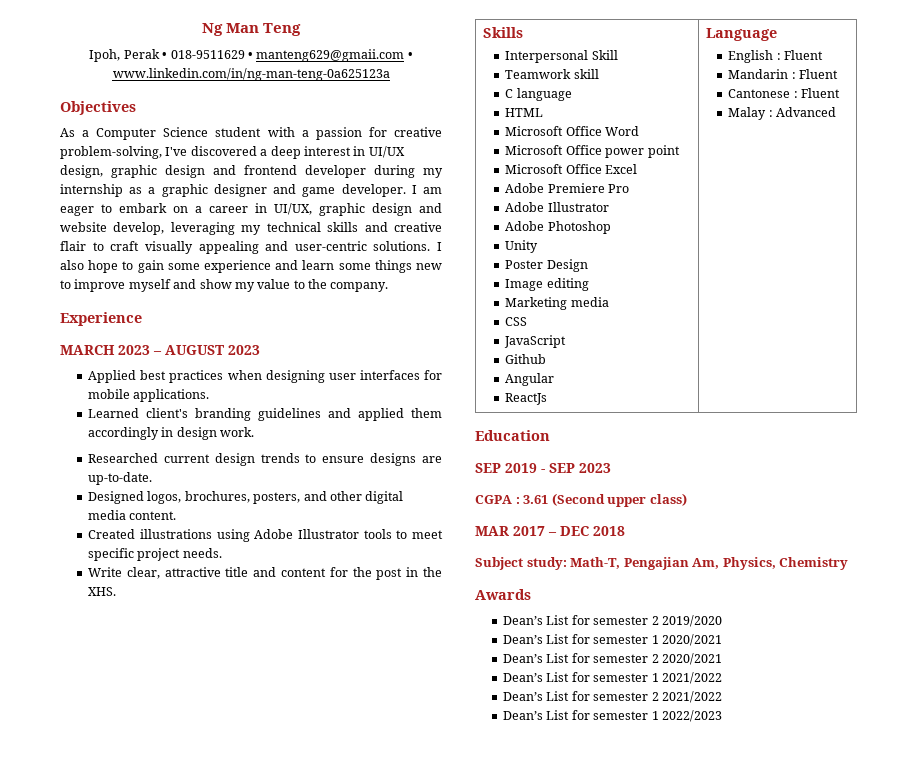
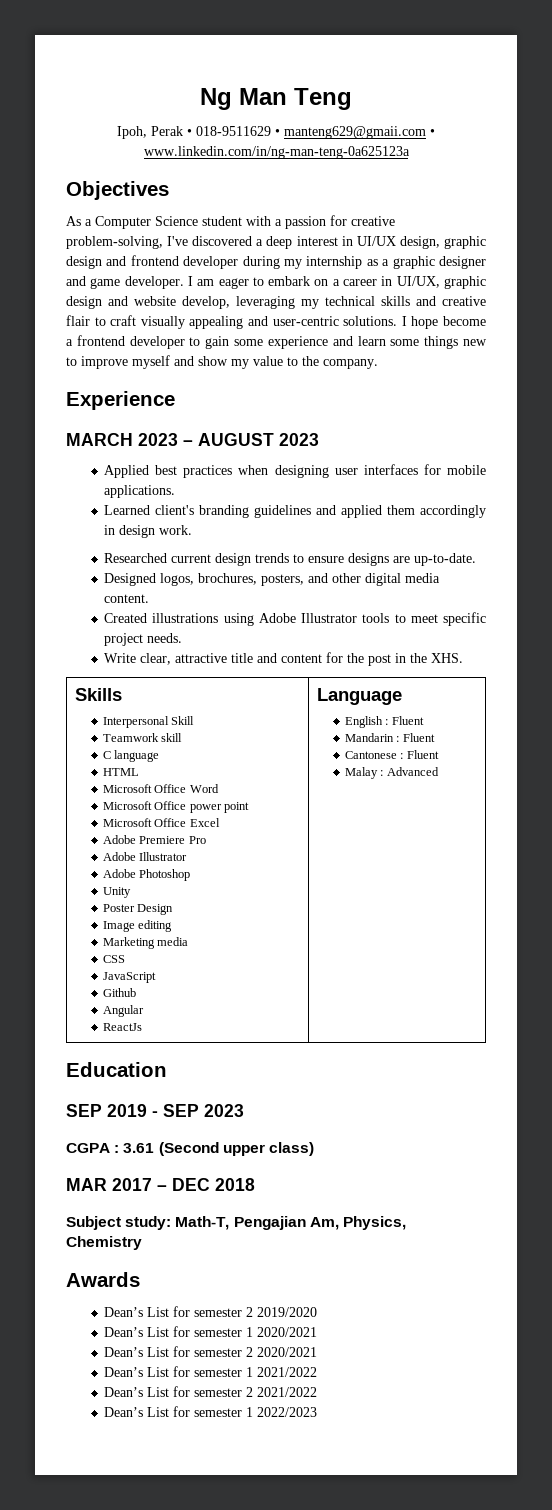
- I also hope to gain some experience and learn some things new to improve myself and show my value to the company.
+ I hope become a frontend developer to gain some experience and learn some things new to improve myself and show my value to the company.

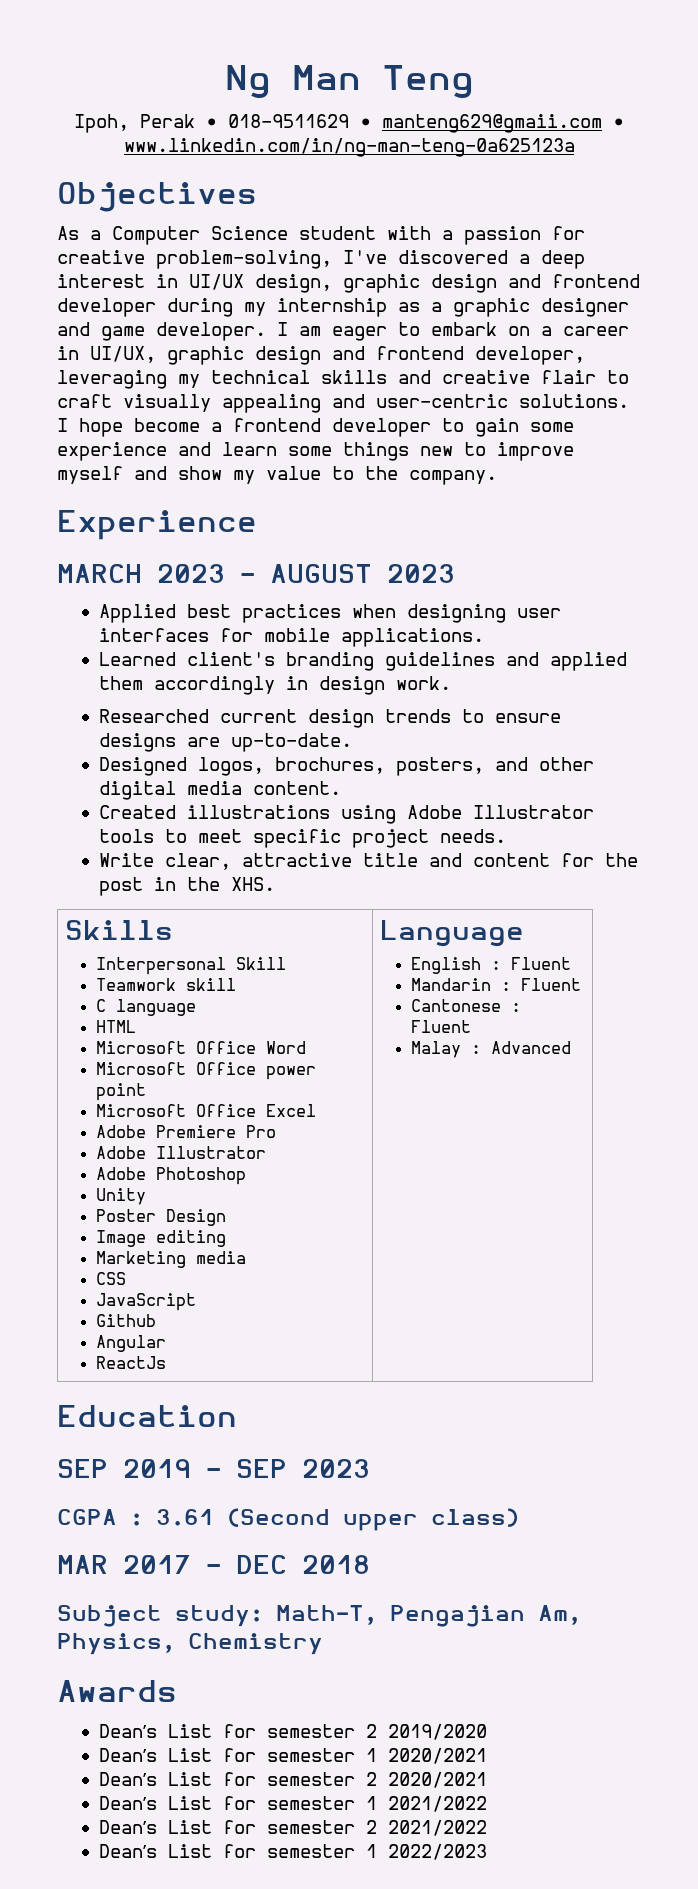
- I am eager to embark on a career in UI/UX, graphic design and website develop, leveraging my technical skills and creative flair to craft visually appealing and user-centric solutions.
+ I am eager to embark on a career in UI/UX, graphic design and frontend developer, leveraging my technical skills and creative flair to craft visually appealing and user-centric solutions.

